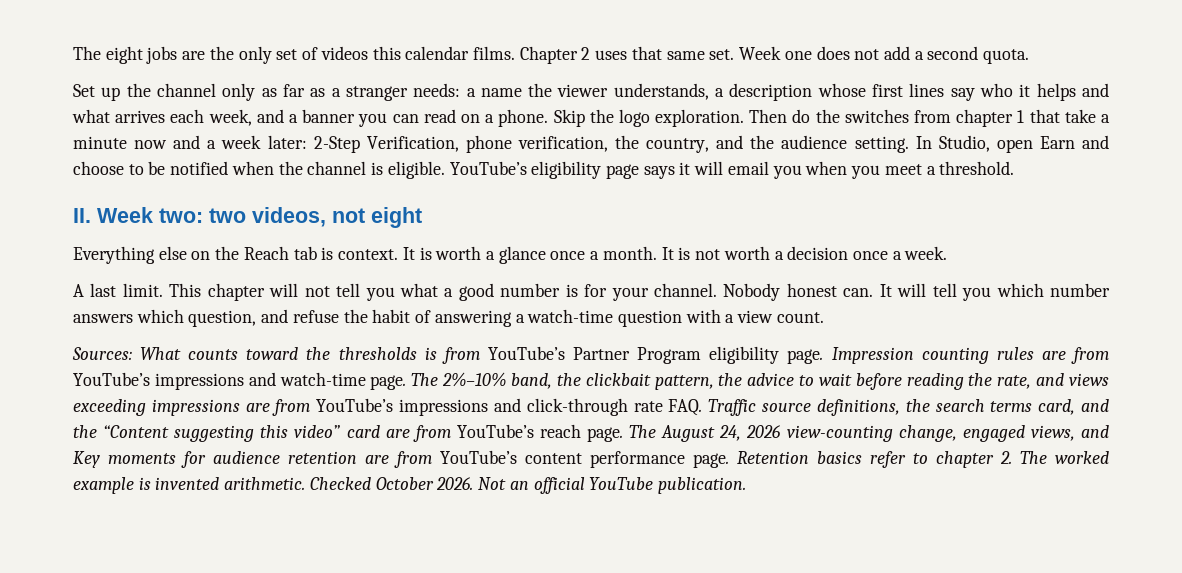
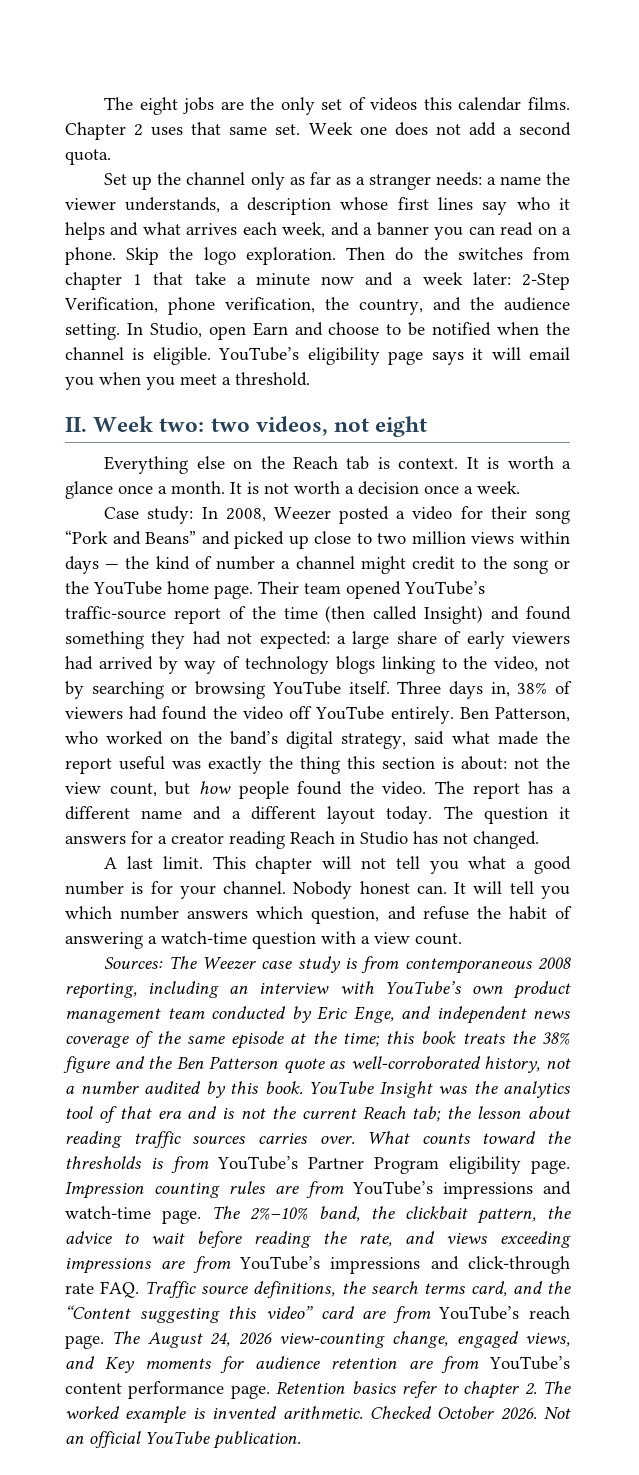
+ Case study: In 2008, Weezer posted a video for their song “Pork and Beans” and picked up close to two million views within days — the kind of number a channel might credit to the song or the YouTube home page. Their team opened YouTube’s traffic-source report of the time (then called Insight) and found something they had not expected: a large share of early viewers had arrived by way of technology blogs linking to the video, not by searching or browsing YouTube itself. Three days in, 38% of viewers had found the video off YouTube entirely. Ben Patterson, who worked on the band’s digital strategy, said what made the report useful was exactly the thing this section is about: not the view count, but how people found the video. The report has a different name and a different layout today. The question it answers for a creator reading Reach in Studio has not changed.
- Sources: What counts toward the thresholds is from YouTube’s Partner Program eligibility page.
+ Sources: The Weezer case study is from contemporaneous 2008 reporting, including an interview with YouTube’s own product management team conducted by Eric Enge, and independent news coverage of the same episode at the time; this book treats the 38% figure and the Ben Patterson quote as well-corroborated history, not a number audited by this book. YouTube Insight was the analytics tool of that era and is not the current Reach tab; the lesson about reading traffic sources carries over. What counts toward the thresholds is from YouTube’s Partner Program eligibility page.

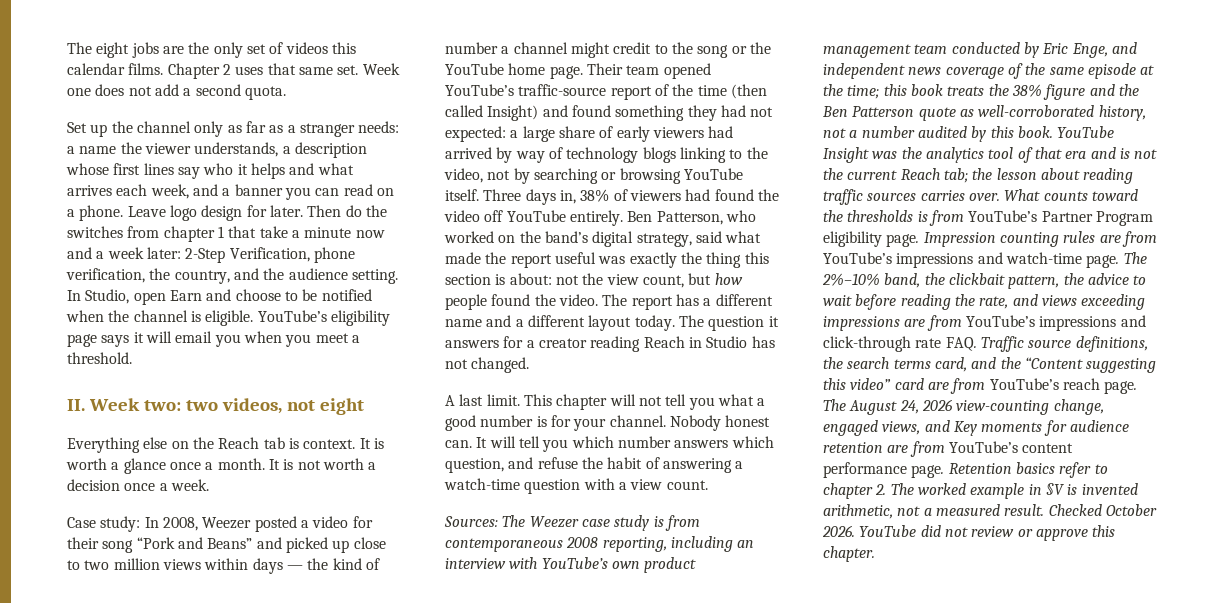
- Skip the logo exploration.
+ Leave logo design for later.
- Retention basics refer to chapter 2. The worked example is invented arithmetic. Checked October 2026. Not an official YouTube publication.
+ Retention basics refer to chapter 2. The worked example in §V is invented arithmetic, not a measured result. Checked October 2026. YouTube did not review or approve this chapter.

